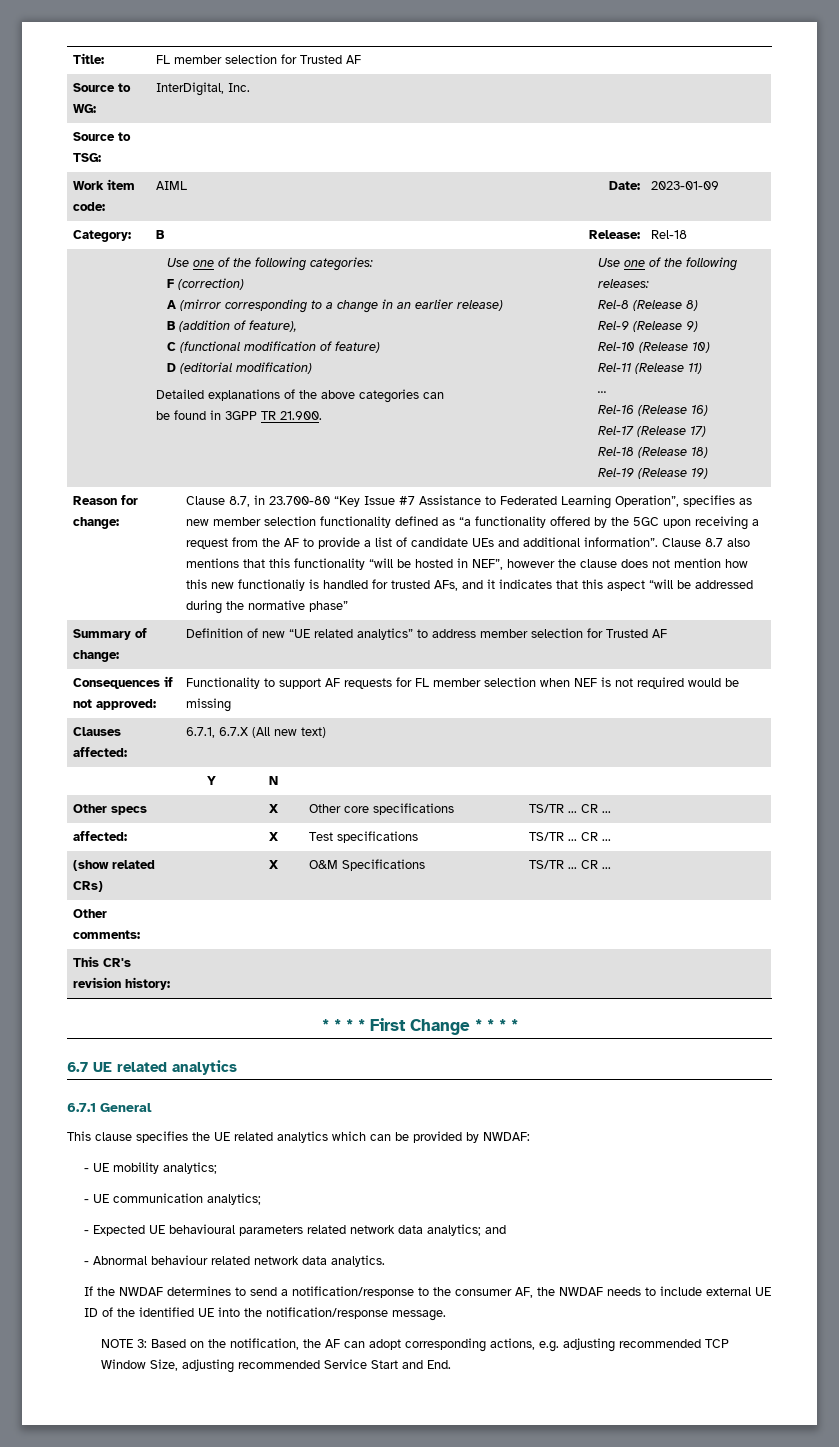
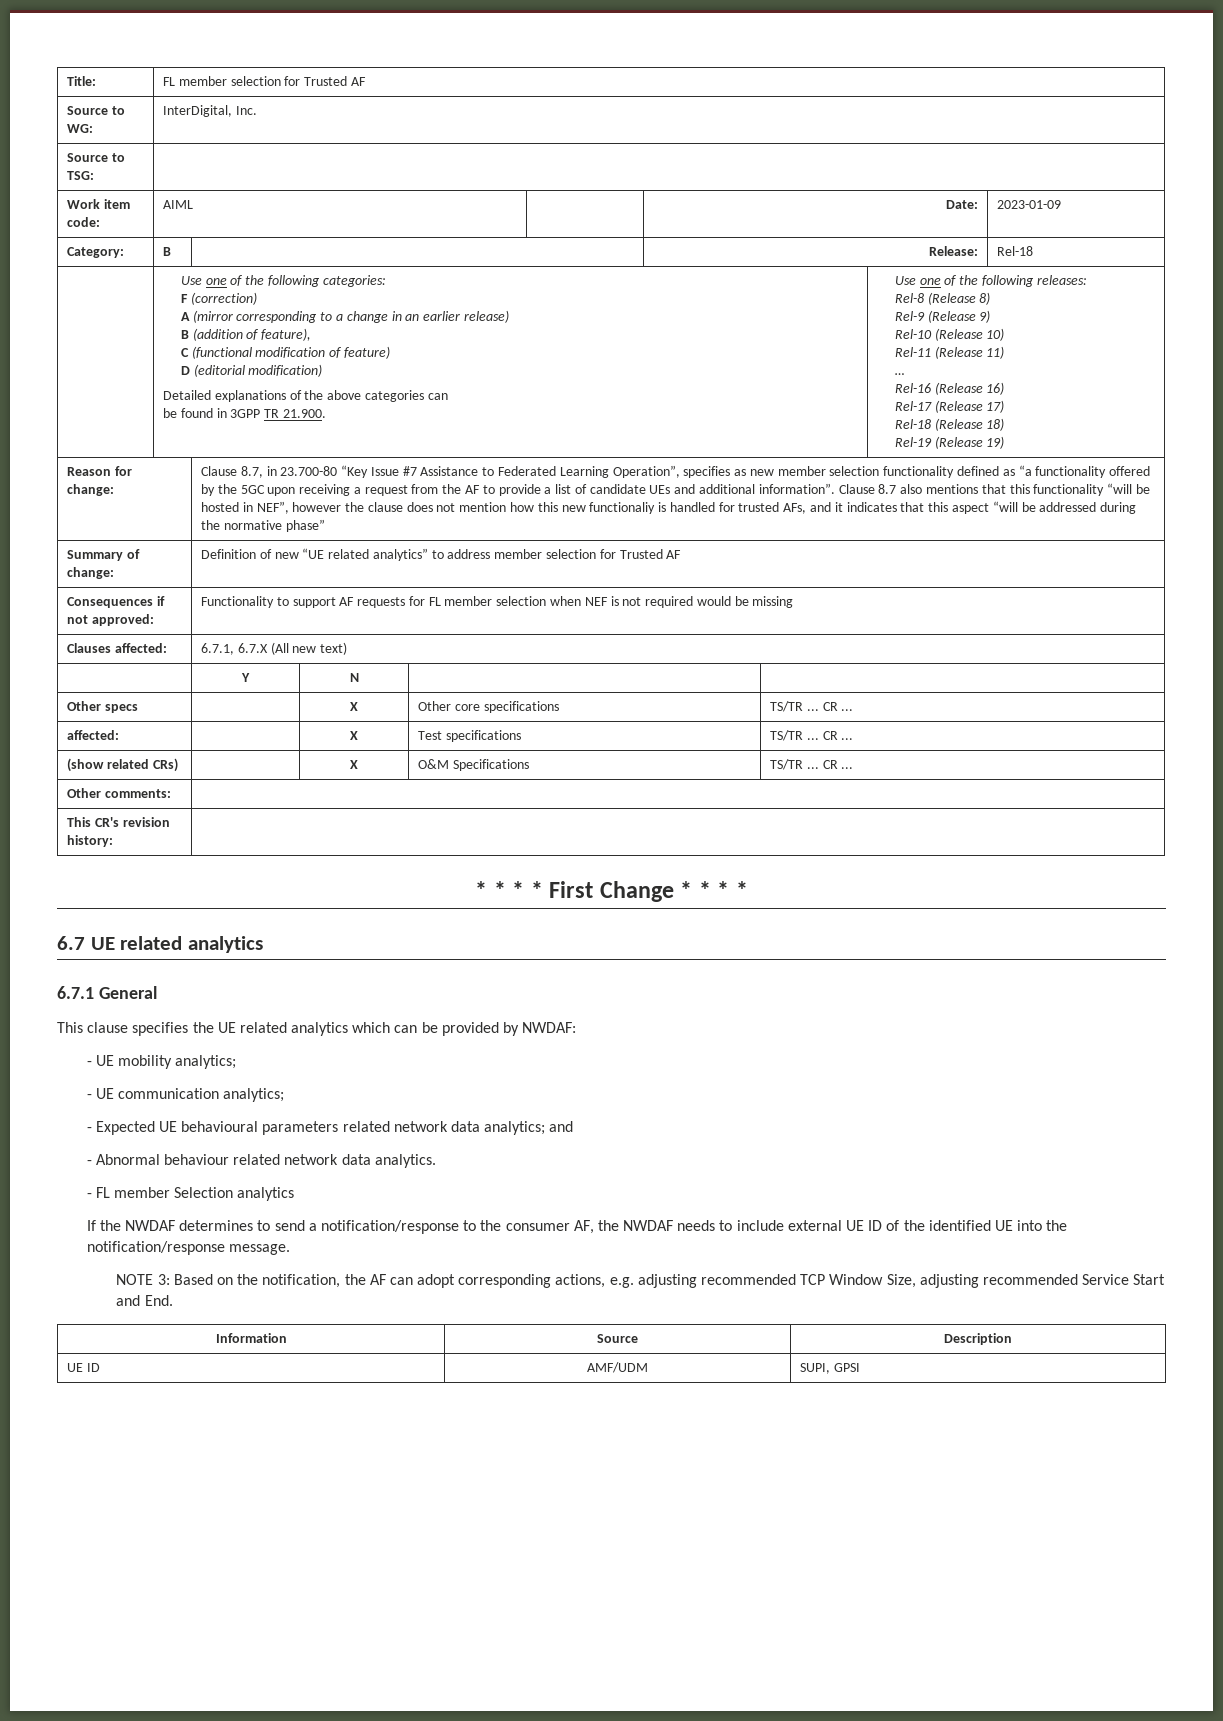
+ - FL member Selection analytics
+ Information | Source | Description
+ UE ID | AMF/UDM | SUPI, GPSI

